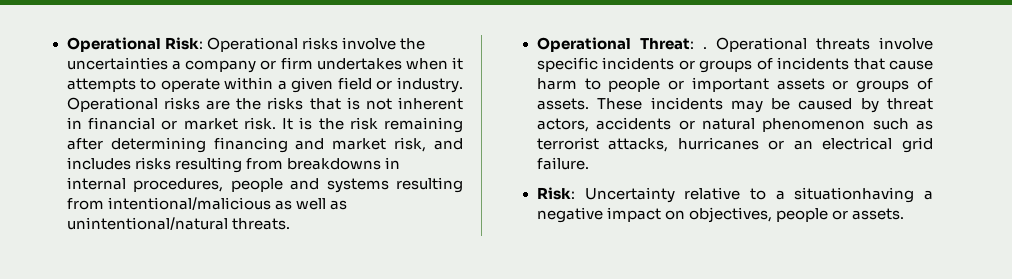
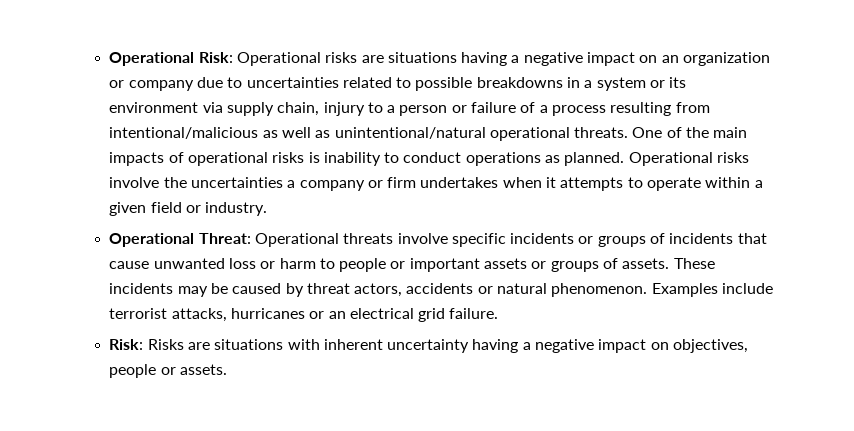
- Operational Risk: Operational risks involve the uncertainties a company or firm undertakes when it attempts to operate within a given field or industry. Operational risks are the risks that is not inherent in financial or market risk. It is the risk remaining after determining financing and market risk, and includes risks resulting from breakdowns in internal procedures, people and systems resulting from intentional/malicious as well as unintentional/natural threats.
+ Operational Risk: Operational risks are situations having a negative impact on an organization or company due to uncertainties related to possible breakdowns in a system or its environment via supply chain, injury to a person or failure of a process resulting from intentional/malicious as well as unintentional/natural operational threats. One of the main impacts of operational risks is inability to conduct operations as planned. Operational risks involve the uncertainties a company or firm undertakes when it attempts to operate within a given field or industry.
- Operational Threat: . Operational threats involve specific incidents or groups of incidents that cause harm to people or important assets or groups of assets.
+ Operational Threat: Operational threats involve specific incidents or groups of incidents that cause unwanted loss or harm to people or important assets or groups of assets.
- These incidents may be caused by threat actors, accidents or natural phenomenon such as terrorist attacks, hurricanes or an electrical grid failure.
+ These incidents may be caused by threat actors, accidents or natural phenomenon. Examples include terrorist attacks, hurricanes or an electrical grid failure.
- Risk: Uncertainty relative to a situationhaving a negative impact on objectives, people or assets.
+ Risk: Risks are situations with inherent uncertainty having a negative impact on objectives, people or assets.

